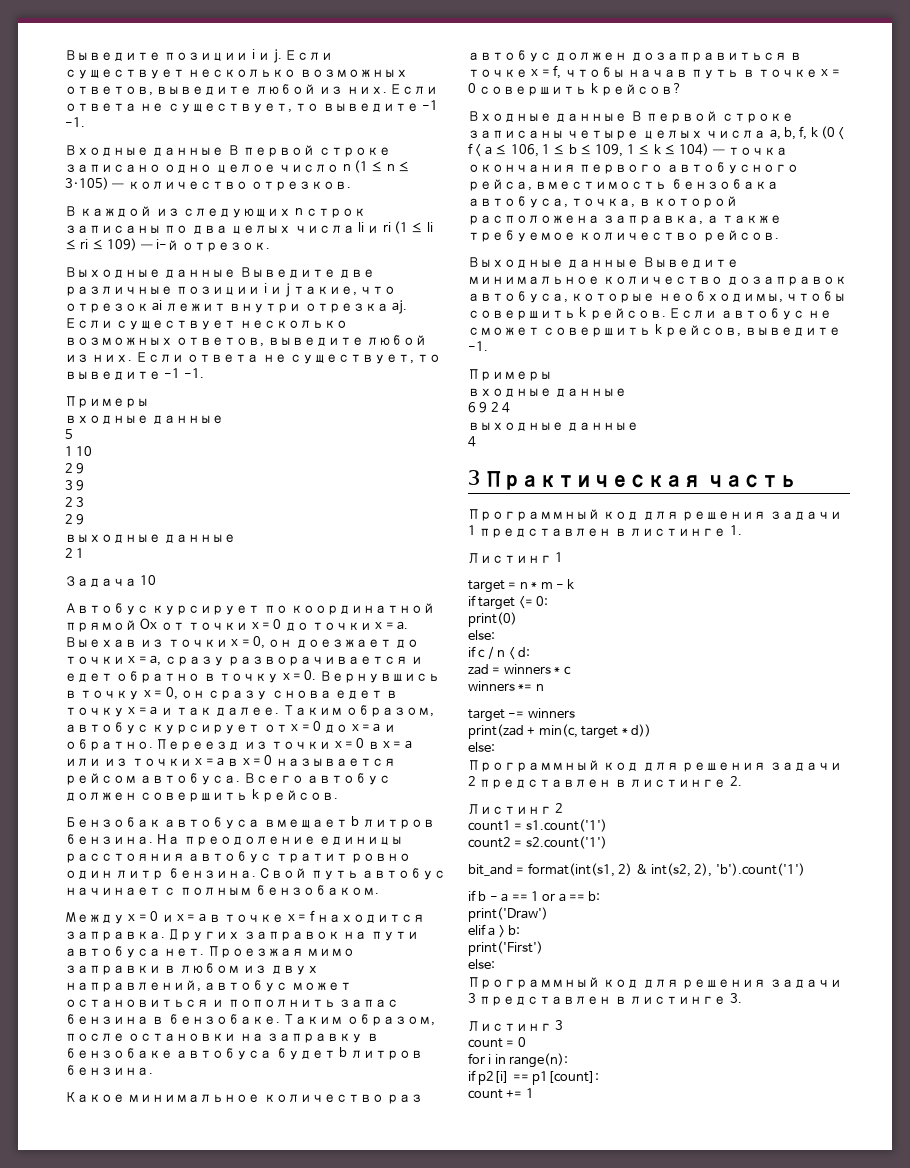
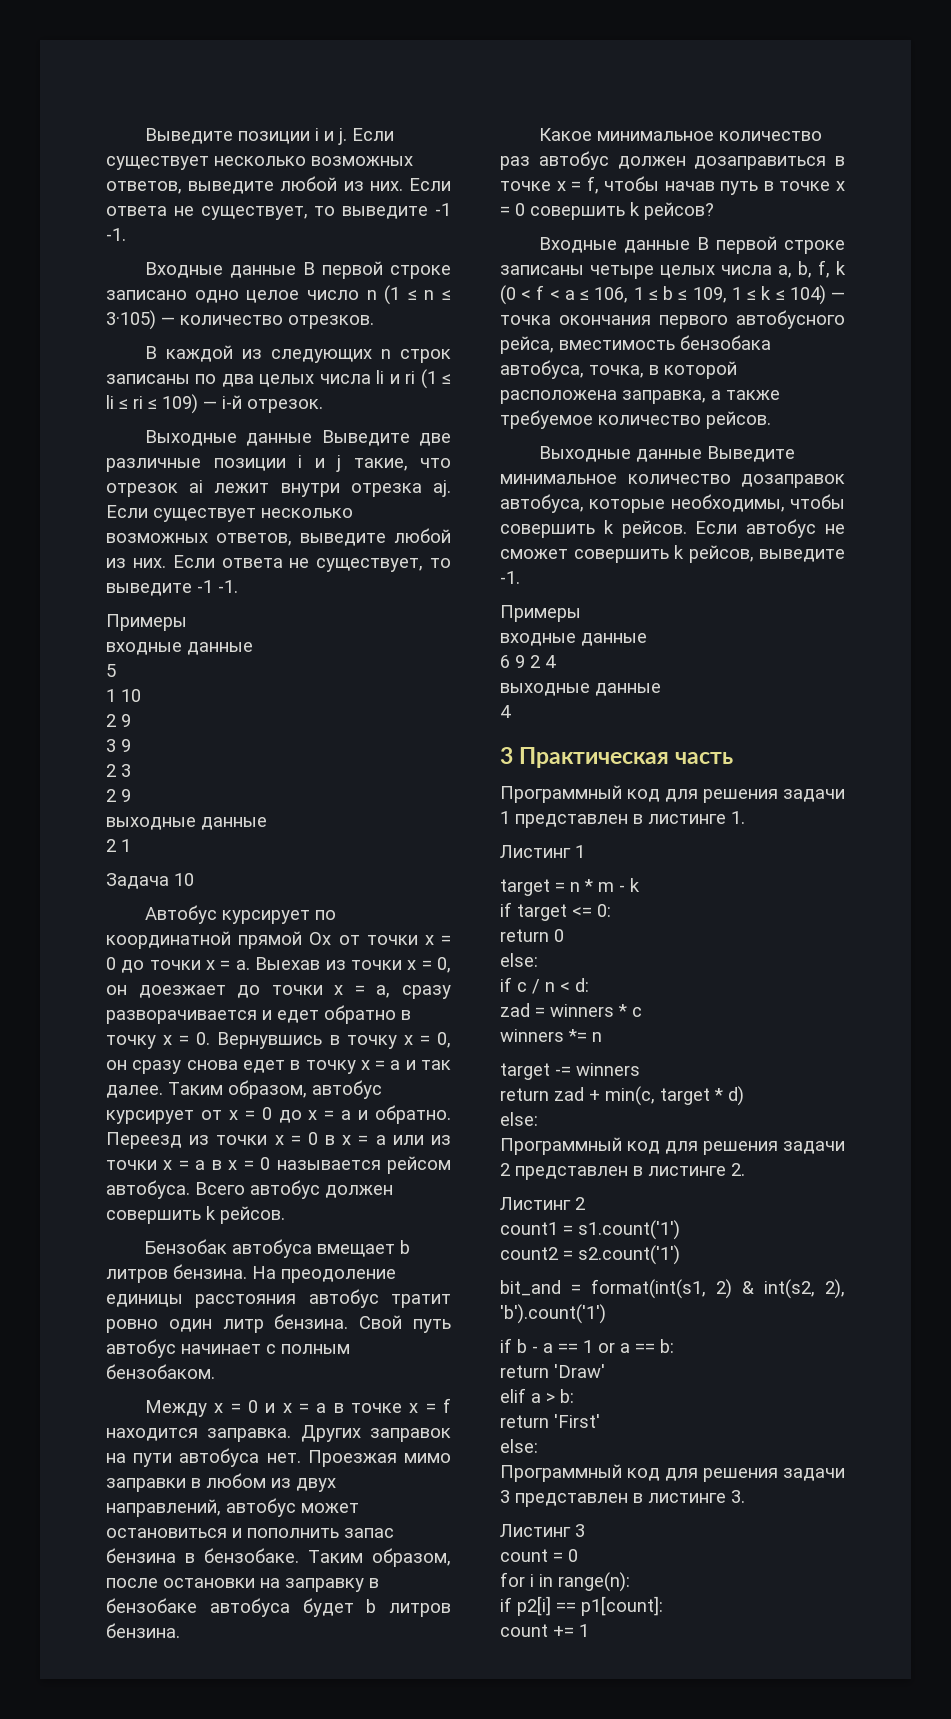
- print(0)
+ return 0
- print(zad + min(c, target * d))
+ return zad + min(c, target * d)
- print('Draw')
+ return 'Draw'
- print('First')
+ return 'First'

